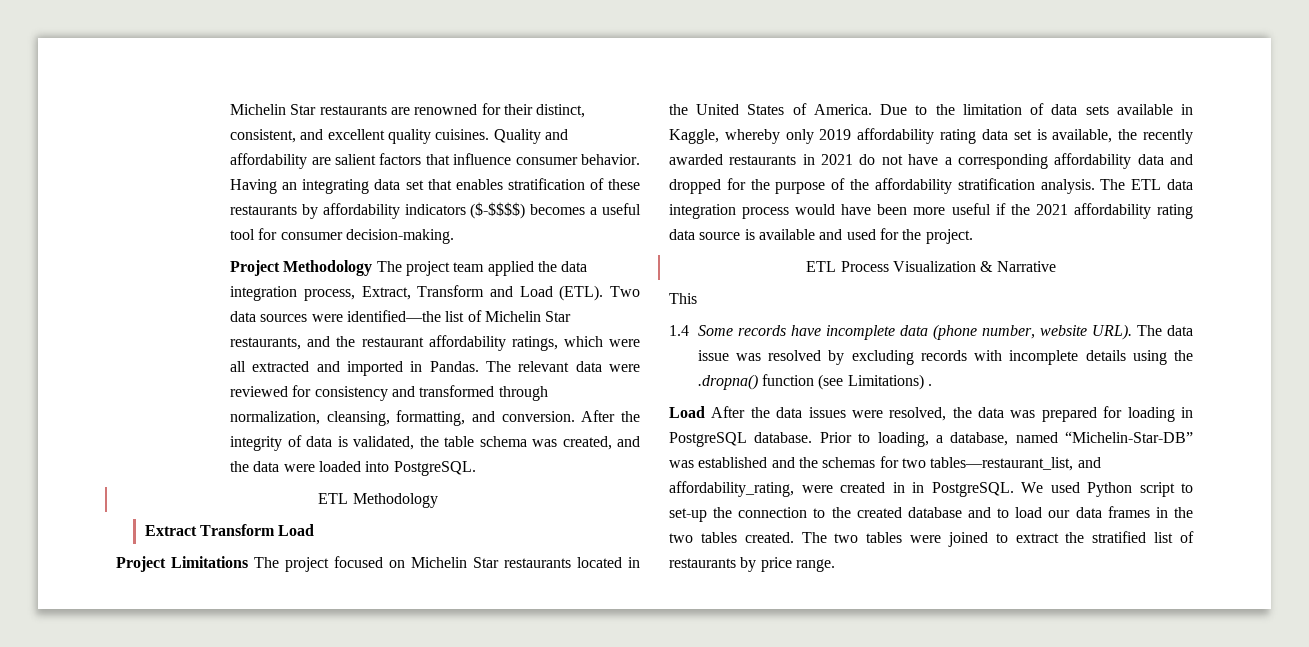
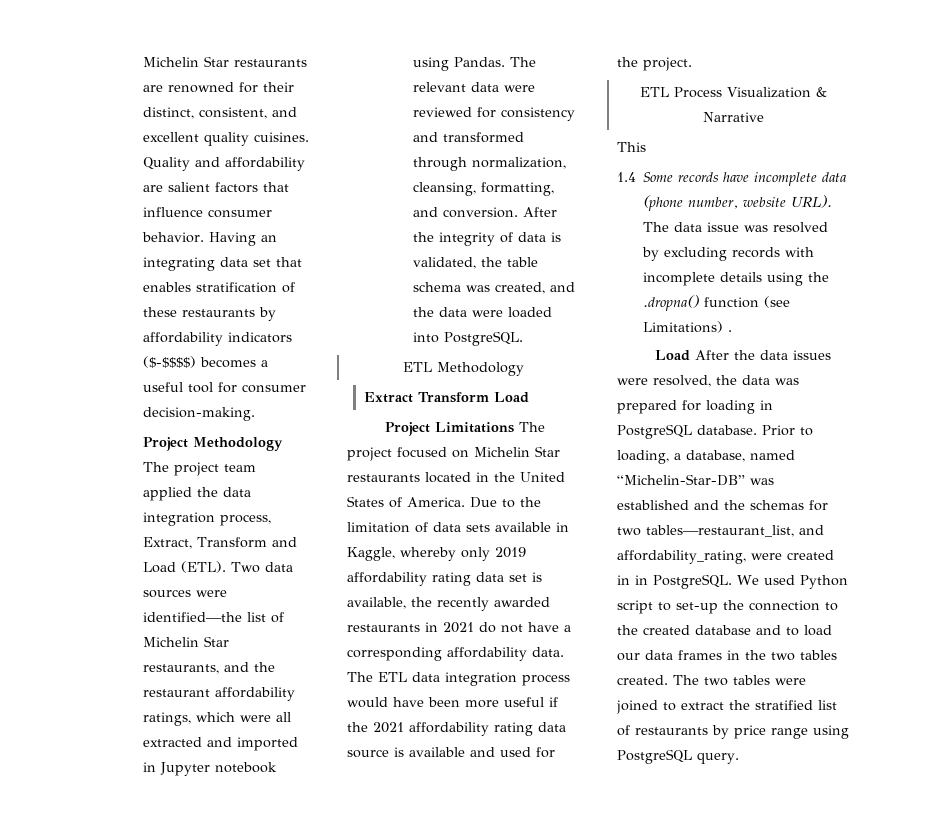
- Two data sources were identified—the list of Michelin Star restaurants, and the restaurant affordability ratings, which were all extracted and imported in Pandas.
+ Two data sources were identified—the list of Michelin Star restaurants, and the restaurant affordability ratings, which were all extracted and imported in Jupyter notebook using Pandas.
- Due to the limitation of data sets available in Kaggle, whereby only 2019 affordability rating data set is available, the recently awarded restaurants in 2021 do not have a corresponding affordability data and dropped for the purpose of the affordability stratification analysis.
+ Due to the limitation of data sets available in Kaggle, whereby only 2019 affordability rating data set is available, the recently awarded restaurants in 2021 do not have a corresponding affordability data.
- The two tables were joined to extract the stratified list of restaurants by price range.
+ The two tables were joined to extract the stratified list of restaurants by price range using PostgreSQL query.

